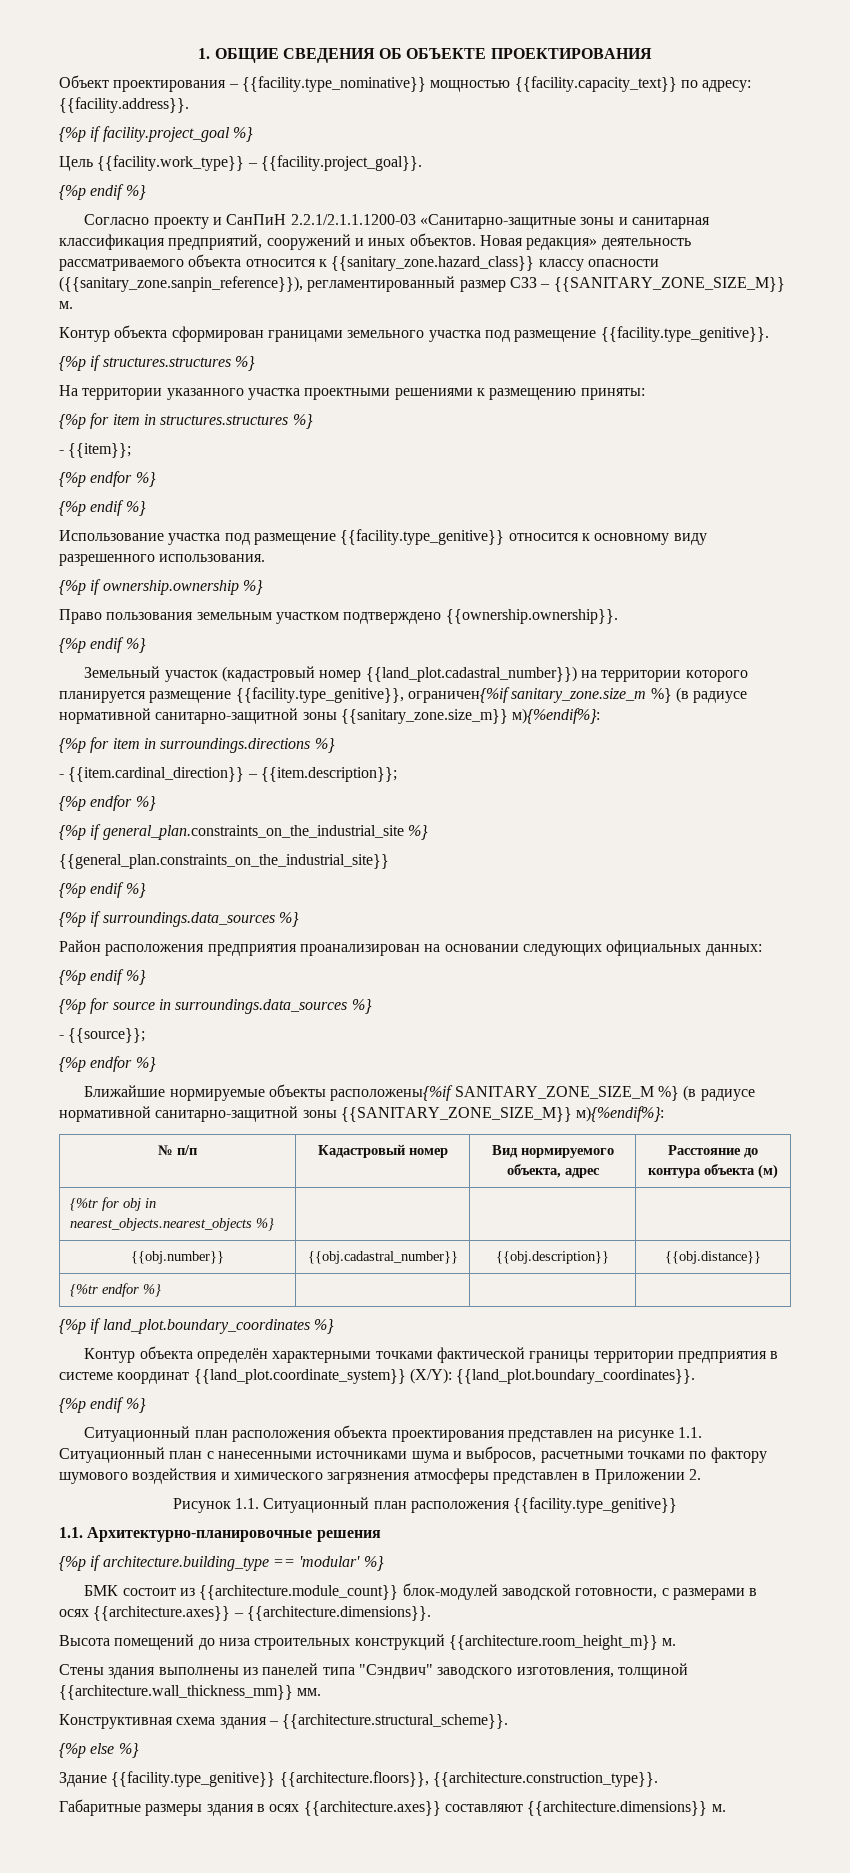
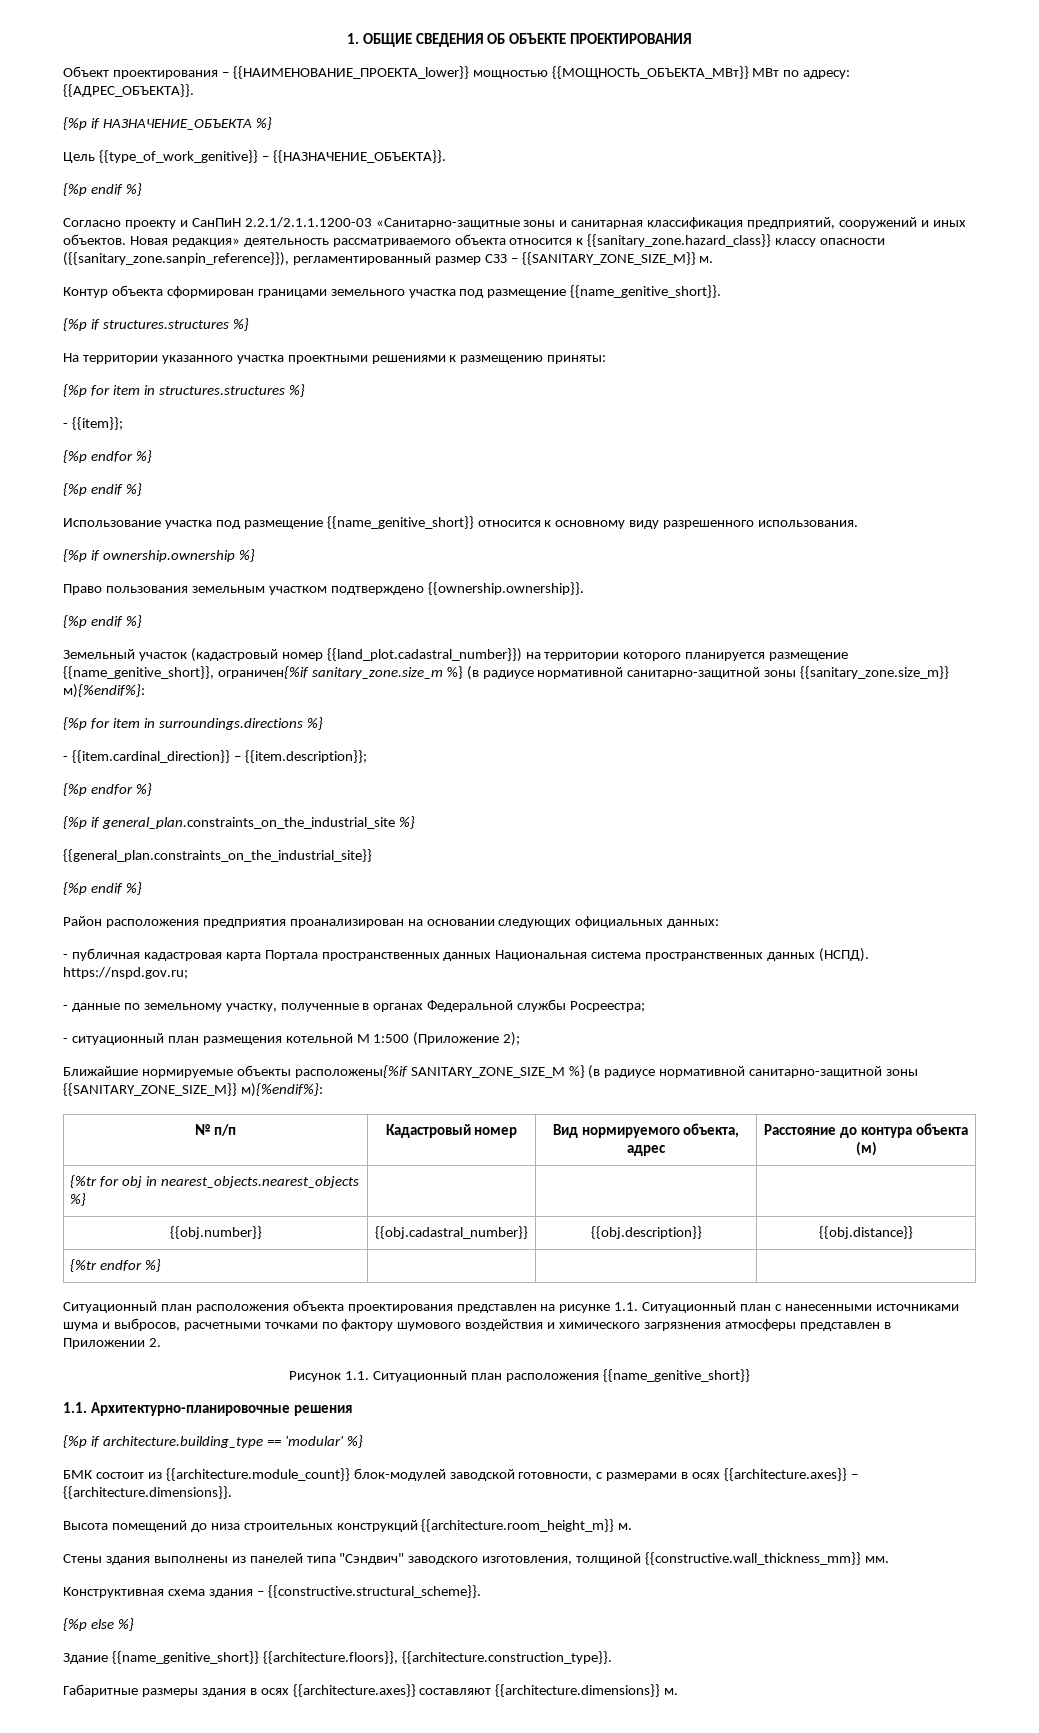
- Объект проектирования – {{facility.type_nominative}} мощностью {{facility.capacity_text}} по адресу: {{facility.address}}.
- {%p if facility.project_goal %}
+ Объект проектирования – {{НАИМЕНОВАНИЕ_ПРОЕКТА_lower}} мощностью {{МОЩНОСТЬ_ОБЪЕКТА_МВт}} МВт по адресу: {{АДРЕС_ОБЪЕКТА}}.
+ {%p if НАЗНАЧЕНИЕ_ОБЪЕКТА %}
- Цель {{facility.work_type}} – {{facility.project_goal}}.
+ Цель {{type_of_work_genitive}} – {{НАЗНАЧЕНИЕ_ОБЪЕКТА}}.
- Контур объекта сформирован границами земельного участка под размещение {{facility.type_genitive}}.
+ Контур объекта сформирован границами земельного участка под размещение {{name_genitive_short}}.
- Использование участка под размещение {{facility.type_genitive}} относится к основному виду разрешенного использования.
+ Использование участка под размещение {{name_genitive_short}} относится к основному виду разрешенного использования.
- Земельный участок (кадастровый номер {{land_plot.cadastral_number}}) на территории которого планируется размещение {{facility.type_genitive}}, ограничен{%if sanitary_zone.size_m %} (в радиусе нормативной санитарно-защитной зоны {{sanitary_zone.size_m}} м){%endif%}:
+ Земельный участок (кадастровый номер {{land_plot.cadastral_number}}) на территории которого планируется размещение {{name_genitive_short}}, ограничен{%if sanitary_zone.size_m %} (в радиусе нормативной санитарно-защитной зоны {{sanitary_zone.size_m}} м){%endif%}:
- {%p if surroundings.data_sources %}
  Район расположения предприятия проанализирован на основании следующих официальных данных:
- {%p endif %}
- {%p for source in surroundings.data_sources %}
- - {{source}};
- {%p endfor %}
+ - публичная кадастровая карта Портала пространственных данных Национальная система пространственных данных (НСПД). https://nspd.gov.ru;
+ - данные по земельному участку, полученные в органах Федеральной службы Росреестра;
+ - ситуационный план размещения котельной М 1:500 (Приложение 2);
- {%p if land_plot.boundary_coordinates %}
- Контур объекта определён характерными точками фактической границы территории предприятия в системе координат {{land_plot.coordinate_system}} (Х/Y): {{land_plot.boundary_coordinates}}.
- {%p endif %}
- Рисунок 1.1. Ситуационный план расположения {{facility.type_genitive}}
+ Рисунок 1.1. Ситуационный план расположения {{name_genitive_short}}
- Стены здания выполнены из панелей типа "Сэндвич" заводского изготовления, толщиной {{architecture.wall_thickness_mm}} мм.
+ Стены здания выполнены из панелей типа "Сэндвич" заводского изготовления, толщиной {{constructive.wall_thickness_mm}} мм.
- Конструктивная схема здания – {{architecture.structural_scheme}}.
+ Конструктивная схема здания – {{constructive.structural_scheme}}.
- Здание {{facility.type_genitive}} {{architecture.floors}}, {{architecture.construction_type}}.
+ Здание {{name_genitive_short}} {{architecture.floors}}, {{architecture.construction_type}}.

